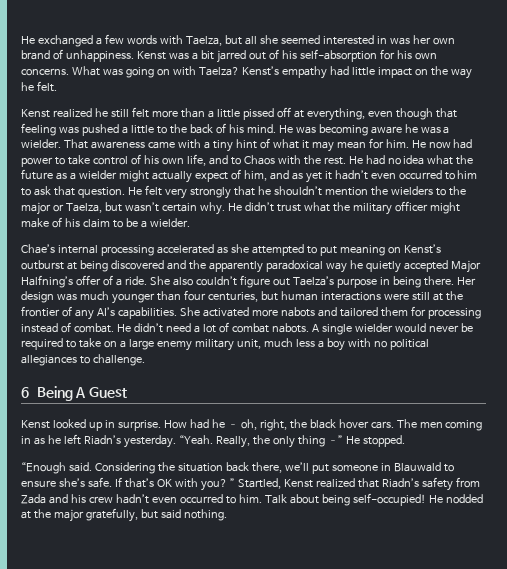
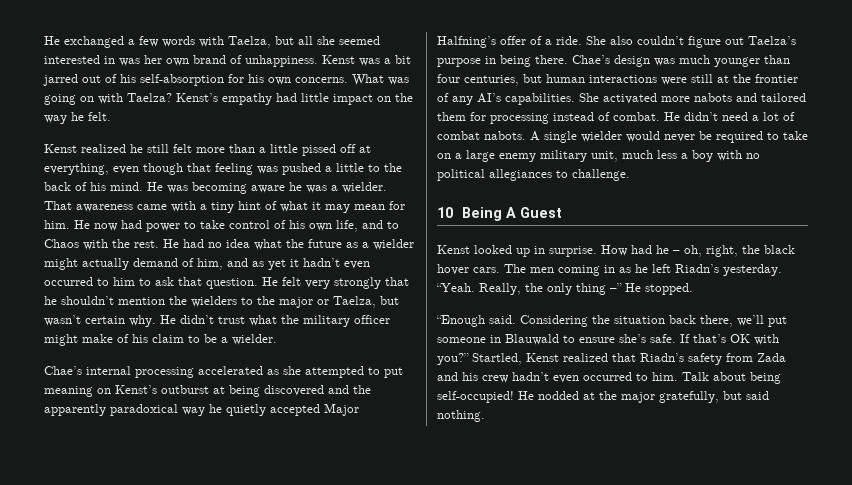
- He had no idea what the future as a wielder might actually expect of him, and as yet it hadn’t even occurred to him to ask that question.
+ He had no idea what the future as a wielder might actually demand of him, and as yet it hadn’t even occurred to him to ask that question.
- Her design was much younger than four centuries, but human interactions were still at the frontier of any AI’s capabilities.
+ Chae’s design was much younger than four centuries, but human interactions were still at the frontier of any AI’s capabilities.
- 6 Being A Guest
+ 10 Being A Guest
- If that’s OK with you? ” Startled, Kenst realized that Riadn’s safety from Zada and his crew hadn’t even occurred to him.
+ If that’s OK with you?” Startled, Kenst realized that Riadn’s safety from Zada and his crew hadn’t even occurred to him.

